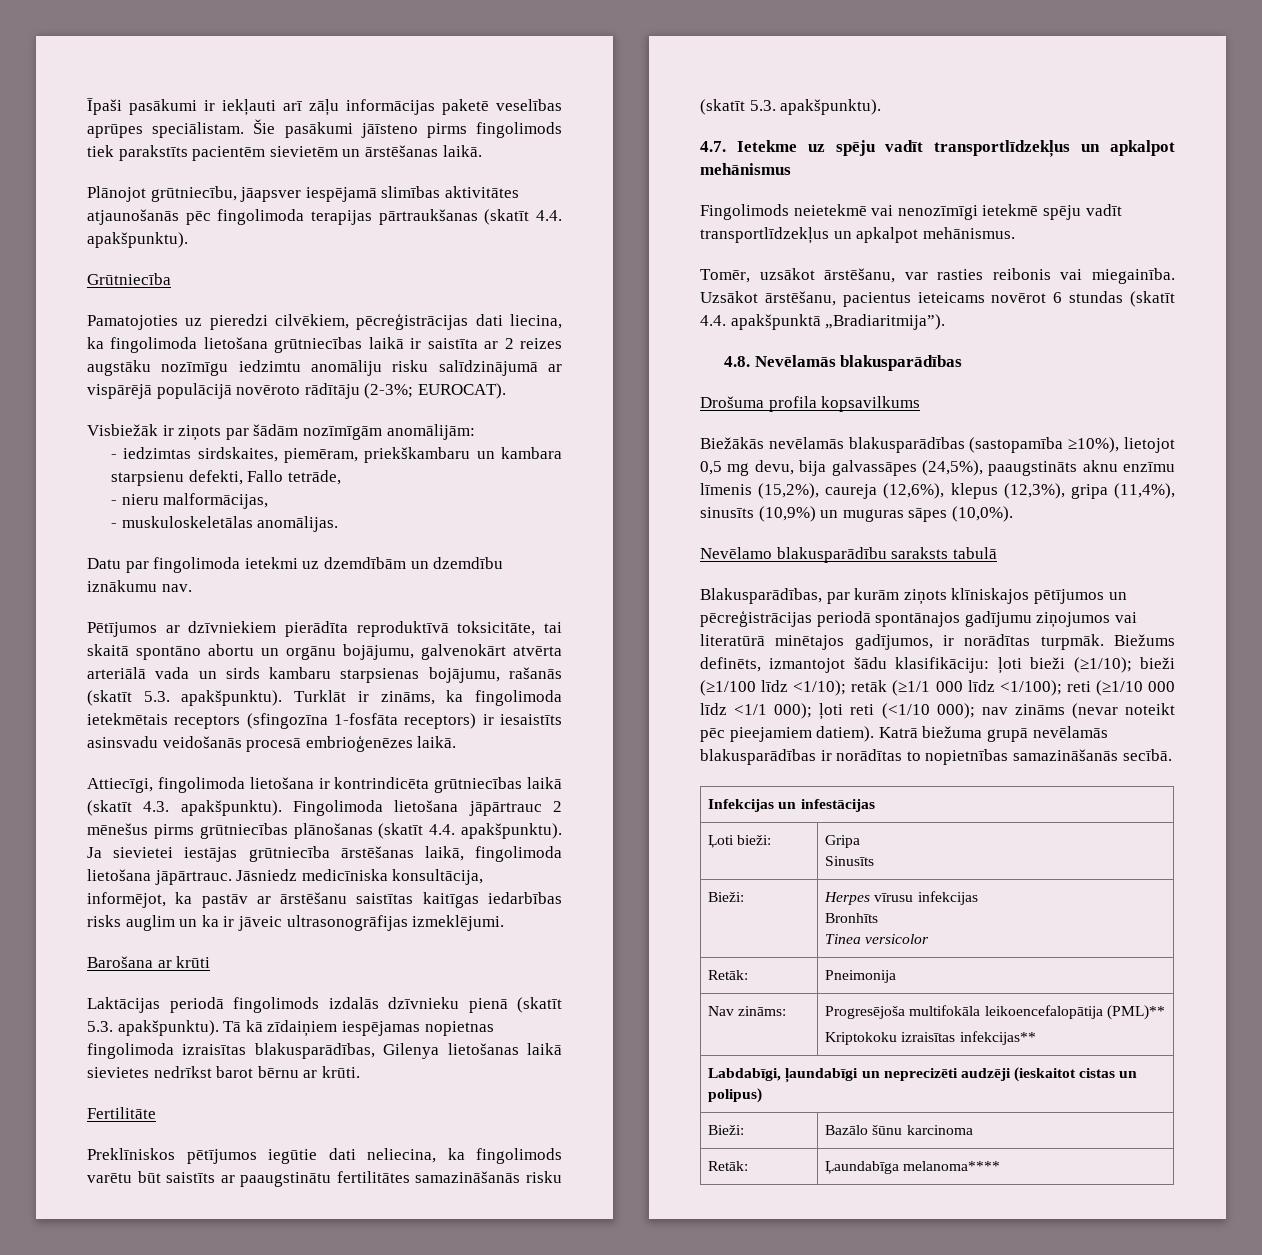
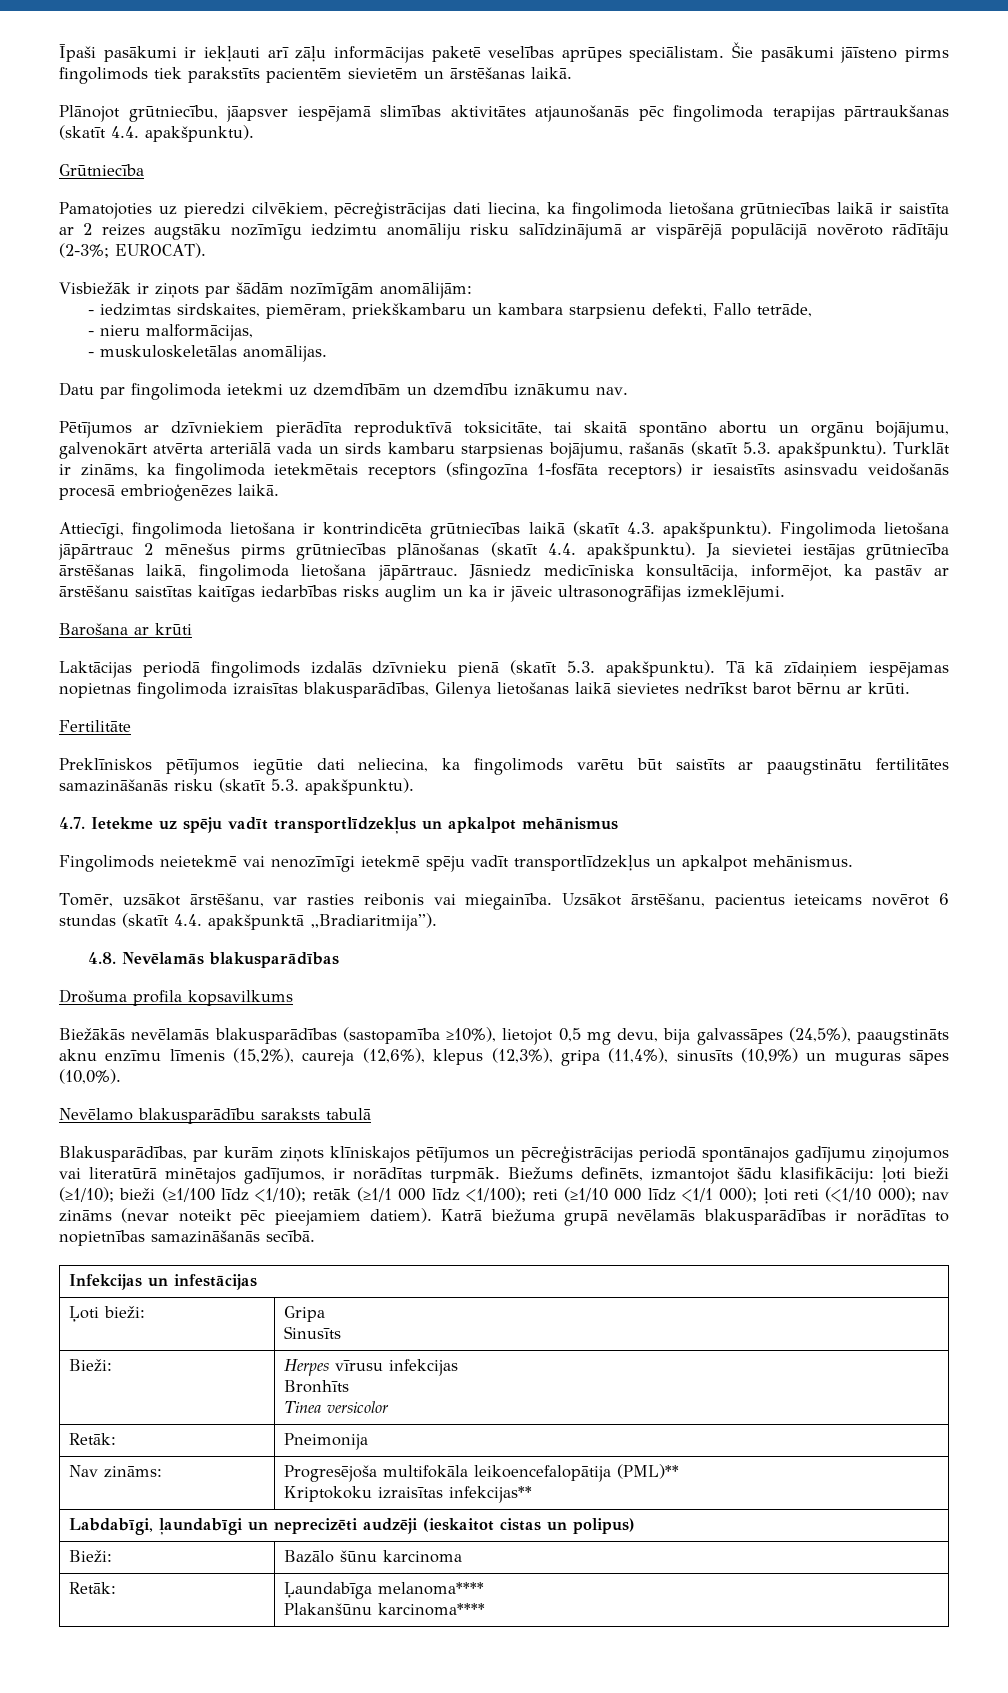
  Retāk: | Ļaundabīga melanoma****
+ Plakanšūnu karcinoma****

